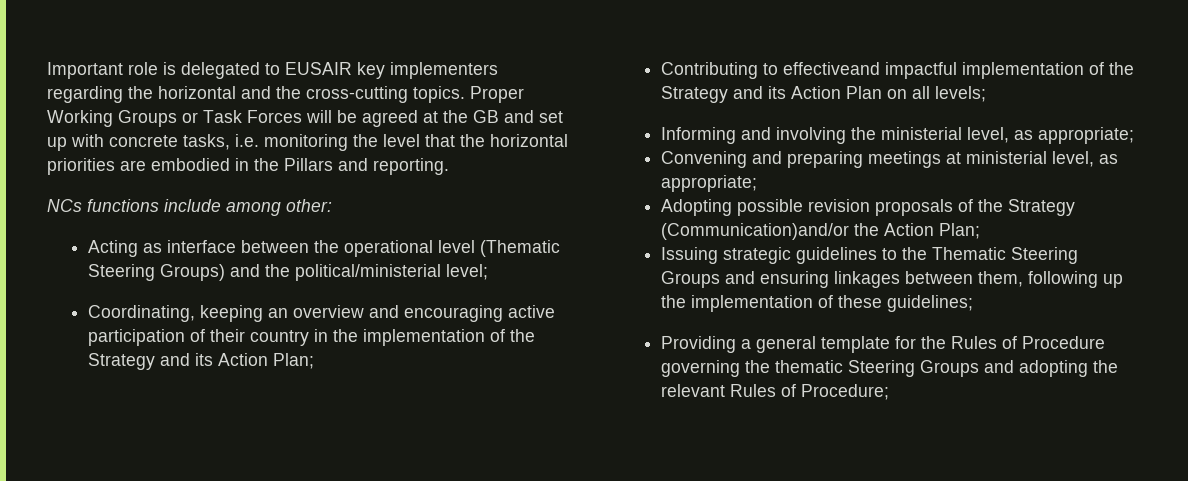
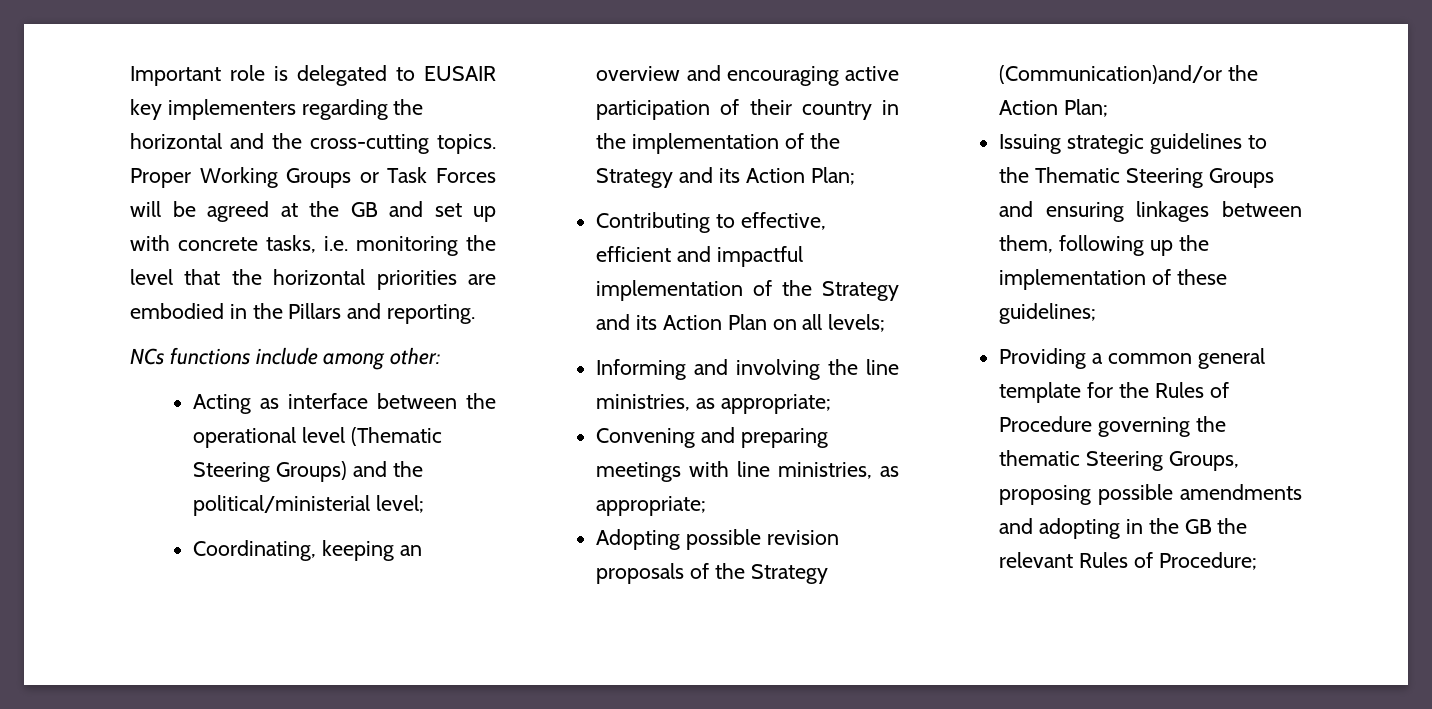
- Contributing to effectiveand impactful implementation of the Strategy and its Action Plan on all levels;
+ Contributing to effective, efficient and impactful implementation of the Strategy and its Action Plan on all levels;
- Informing and involving the ministerial level, as appropriate;
+ Informing and involving the line ministries, as appropriate;
- Convening and preparing meetings at ministerial level, as appropriate;
+ Convening and preparing meetings with line ministries, as appropriate;
- Providing a general template for the Rules of Procedure governing the thematic Steering Groups and adopting the relevant Rules of Procedure;
+ Providing a common general template for the Rules of Procedure governing the thematic Steering Groups, proposing possible amendments and adopting in the GB the relevant Rules of Procedure;

